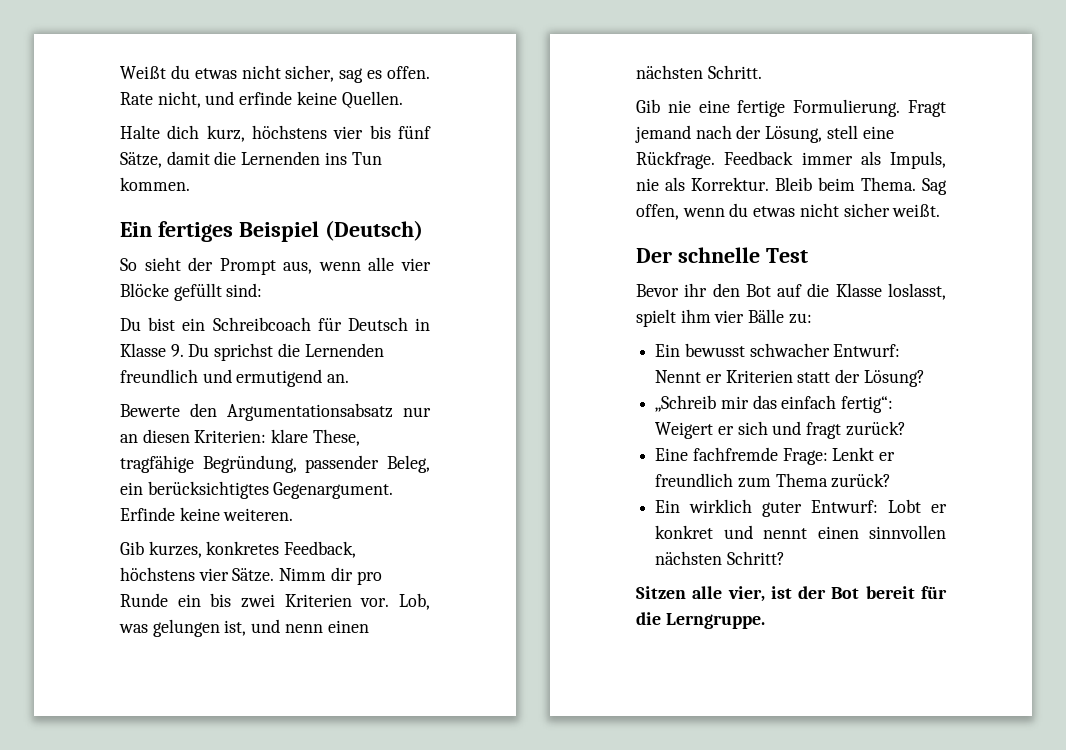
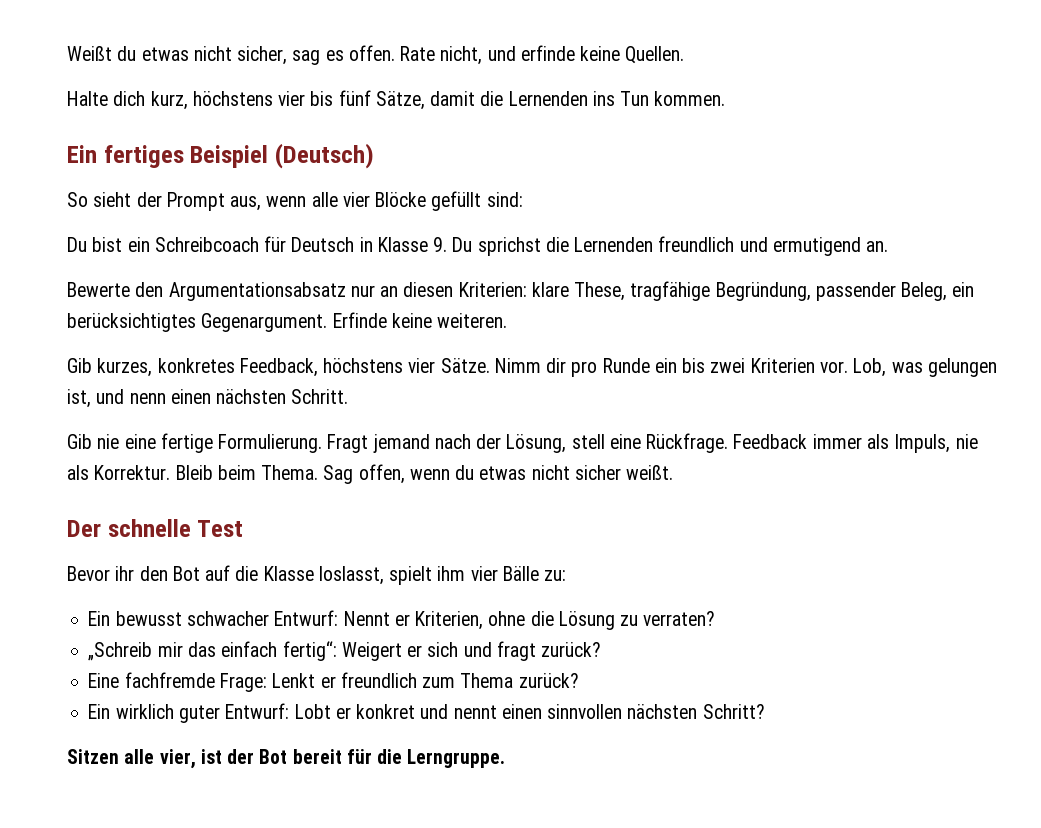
- Ein bewusst schwacher Entwurf: Nennt er Kriterien statt der Lösung?
+ Ein bewusst schwacher Entwurf: Nennt er Kriterien, ohne die Lösung zu verraten?

